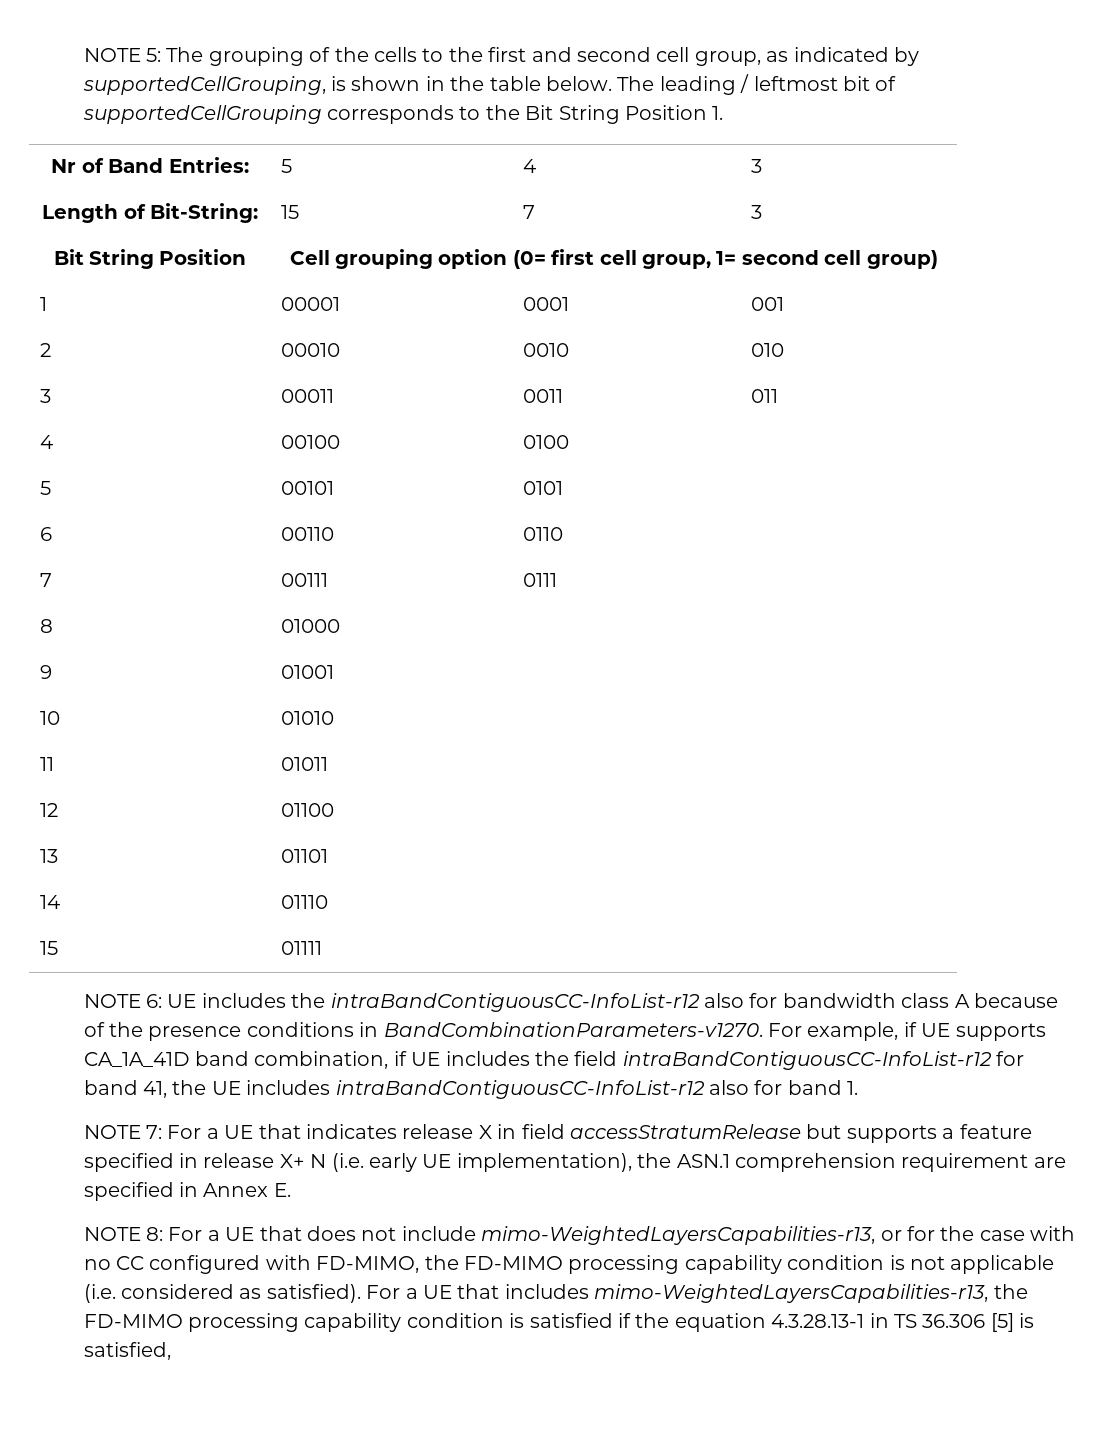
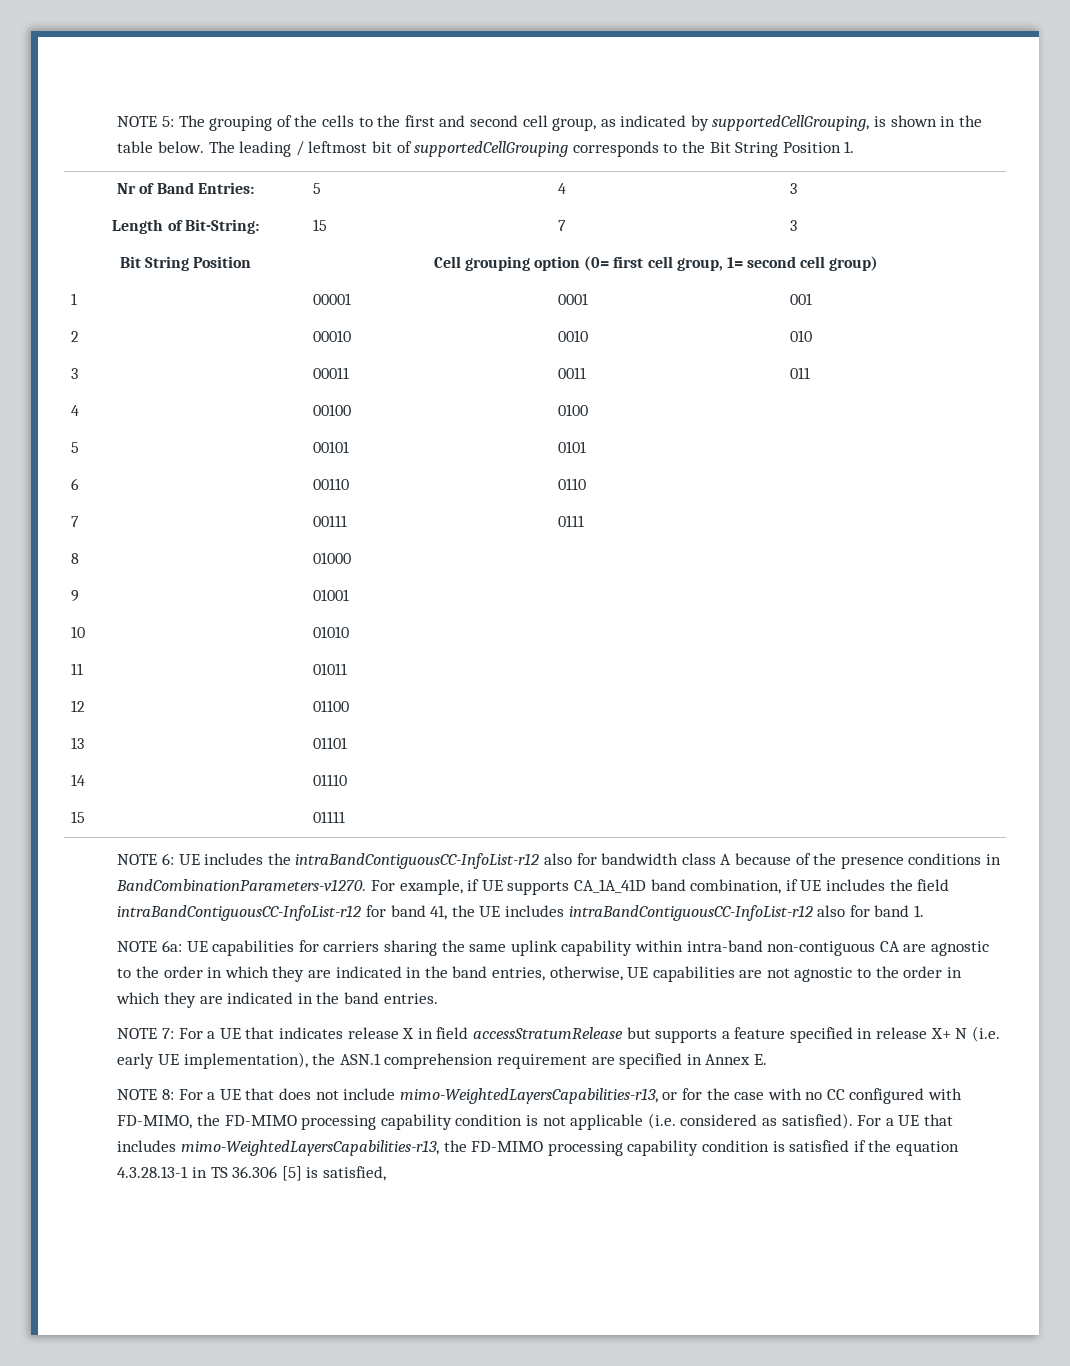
+ NOTE 6a: UE capabilities for carriers sharing the same uplink capability within intra-band non-contiguous CA are agnostic to the order in which they are indicated in the band entries, otherwise, UE capabilities are not agnostic to the order in which they are indicated in the band entries.

